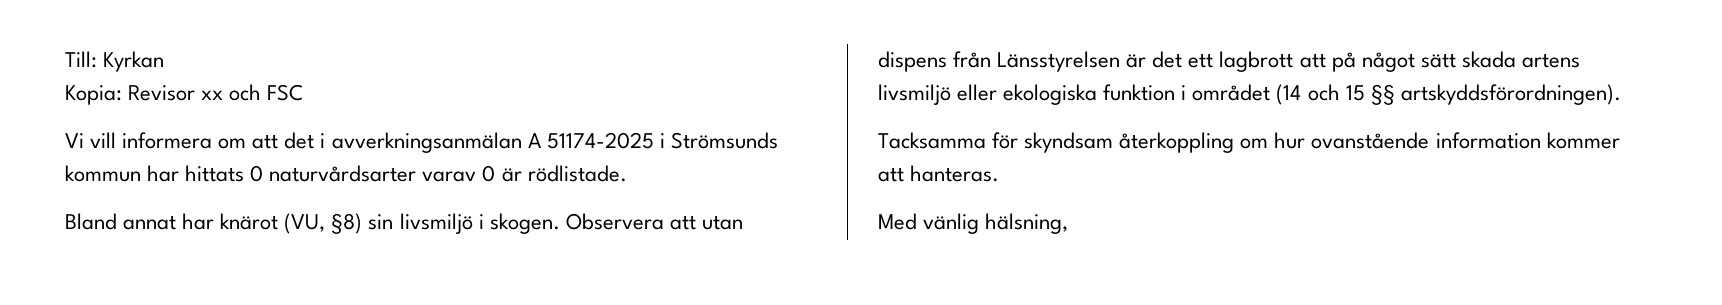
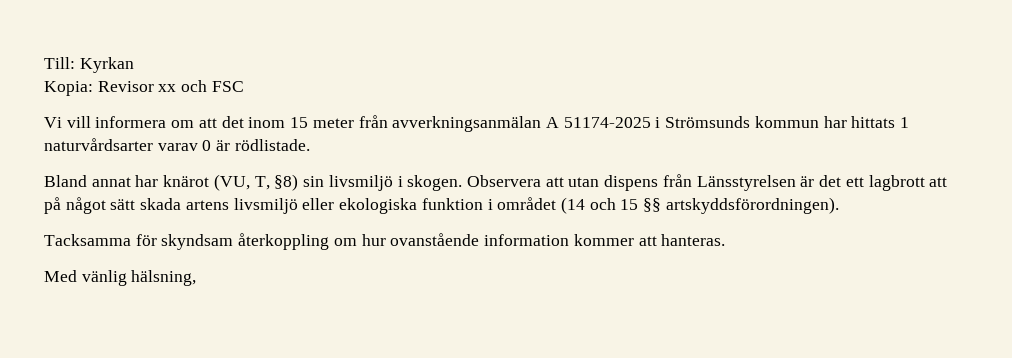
- Vi vill informera om att det i avverkningsanmälan A 51174-2025 i Strömsunds kommun har hittats 0 naturvårdsarter varav 0 är rödlistade.
+ Vi vill informera om att det inom 15 meter från avverkningsanmälan A 51174-2025 i Strömsunds kommun har hittats 1 naturvårdsarter varav 0 är rödlistade.
- Bland annat har knärot (VU, §8) sin livsmiljö i skogen.
+ Bland annat har knärot (VU, T, §8) sin livsmiljö i skogen.

